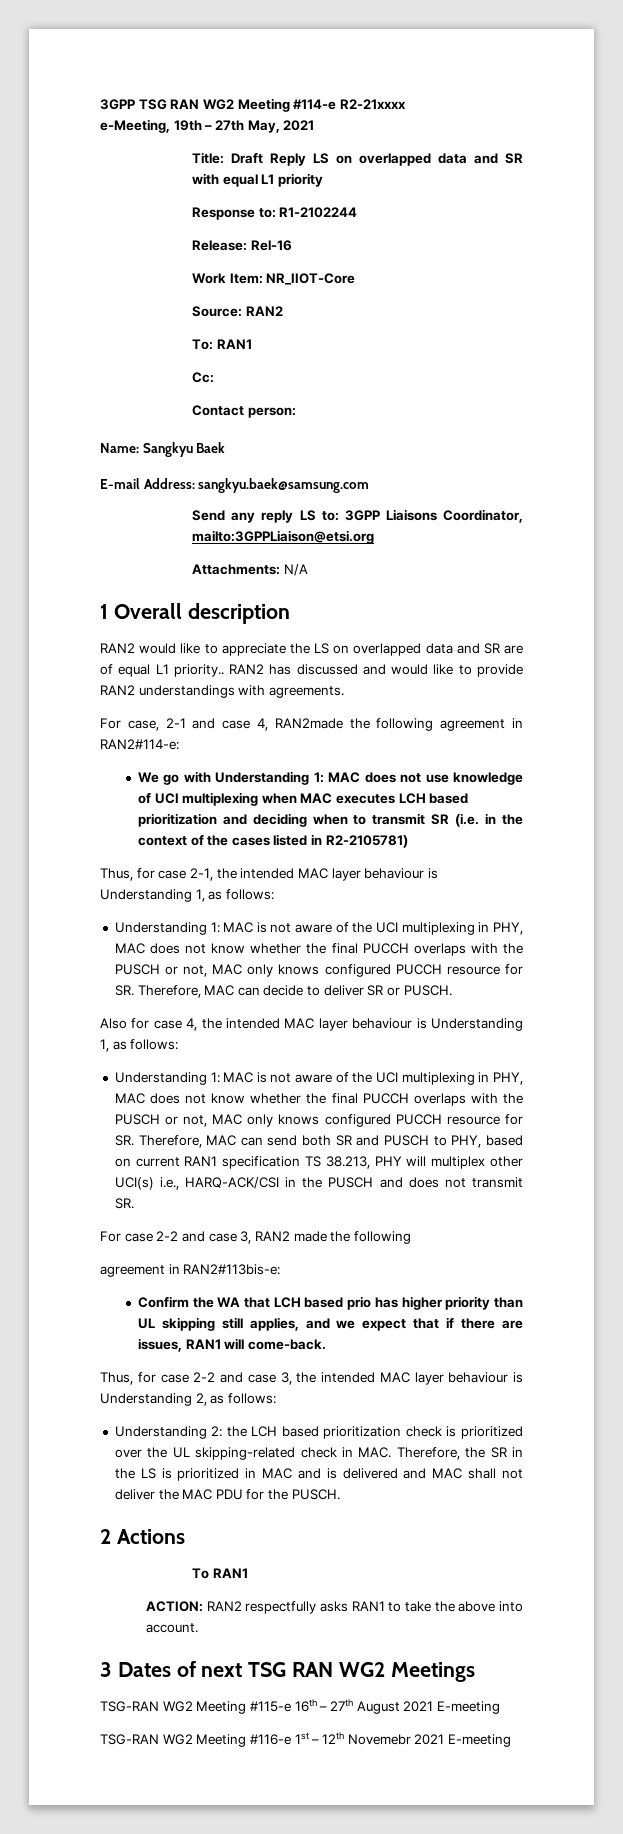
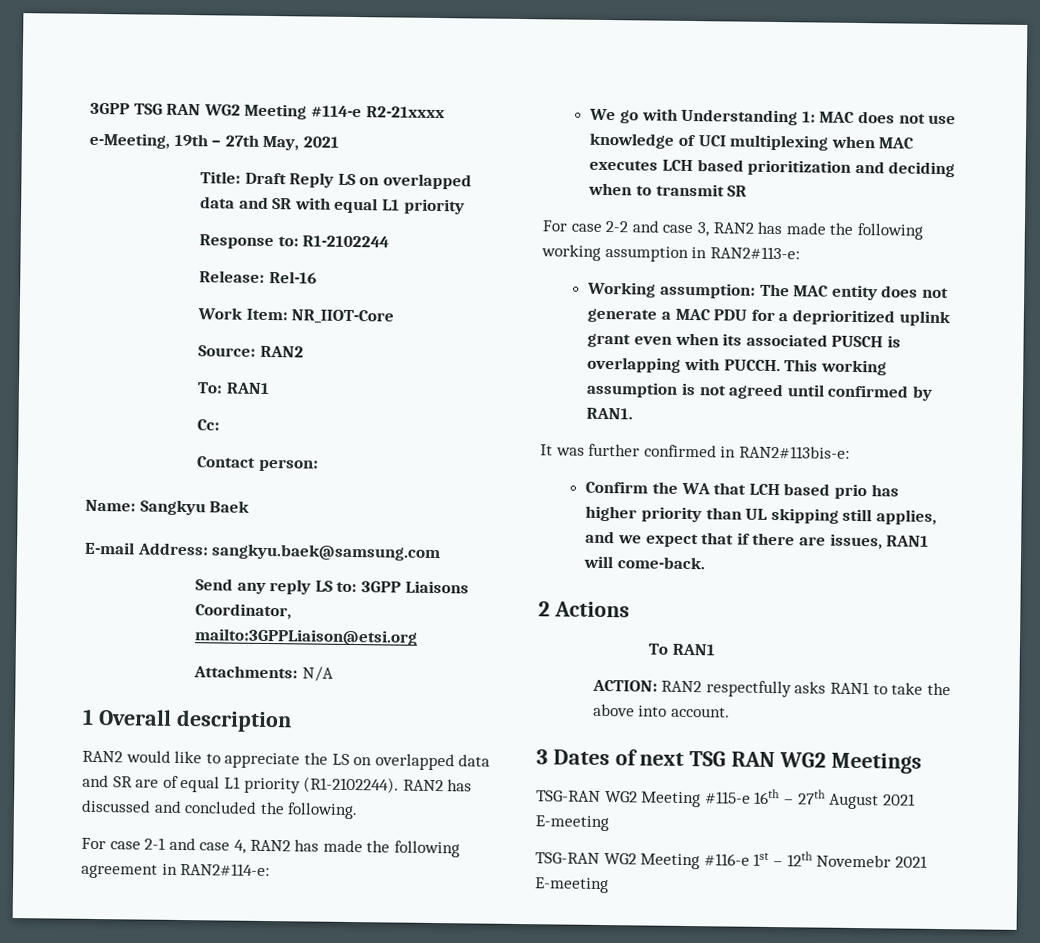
- RAN2 would like to appreciate the LS on overlapped data and SR are of equal L1 priority..
+ RAN2 would like to appreciate the LS on overlapped data and SR are of equal L1 priority (R1-2102244).
- RAN2 has discussed and would like to provide RAN2 understandings with agreements.
- For case, 2-1 and case 4, RAN2made the following agreement in RAN2#114-e:
+ RAN2 has discussed and concluded the following.
+ For case 2-1 and case 4, RAN2 has made the following agreement in RAN2#114-e:
- We go with Understanding 1: MAC does not use knowledge of UCI multiplexing when MAC executes LCH based prioritization and deciding when to transmit SR (i.e. in the context of the cases listed in R2-2105781)
- Thus, for case 2-1, the intended MAC layer behaviour is Understanding 1, as follows:
- Understanding 1: MAC is not aware of the UCI multiplexing in PHY, MAC does not know whether the final PUCCH overlaps with the PUSCH or not, MAC only knows configured PUCCH resource for SR. Therefore, MAC can decide to deliver SR or PUSCH.
- Also for case 4, the intended MAC layer behaviour is Understanding 1, as follows:
- Understanding 1: MAC is not aware of the UCI multiplexing in PHY, MAC does not know whether the final PUCCH overlaps with the PUSCH or not, MAC only knows configured PUCCH resource for SR. Therefore, MAC can send both SR and PUSCH to PHY, based on current RAN1 specification TS 38.213, PHY will multiplex other UCI(s) i.e., HARQ-ACK/CSI in the PUSCH and does not transmit SR.
+ We go with Understanding 1: MAC does not use knowledge of UCI multiplexing when MAC executes LCH based prioritization and deciding when to transmit SR
- For case 2-2 and case 3, RAN2 made the following
- agreement in RAN2#113bis-e:
+ For case 2-2 and case 3, RAN2 has made the following working assumption in RAN2#113-e:
+ Working assumption: The MAC entity does not generate a MAC PDU for a deprioritized uplink grant even when its associated PUSCH is overlapping with PUCCH. This working assumption is not agreed until confirmed by RAN1.
+ It was further confirmed in RAN2#113bis-e:
- Thus, for case 2-2 and case 3, the intended MAC layer behaviour is Understanding 2, as follows:
- Understanding 2: the LCH based prioritization check is prioritized over the UL skipping-related check in MAC. Therefore, the SR in the LS is prioritized in MAC and is delivered and MAC shall not deliver the MAC PDU for the PUSCH.

